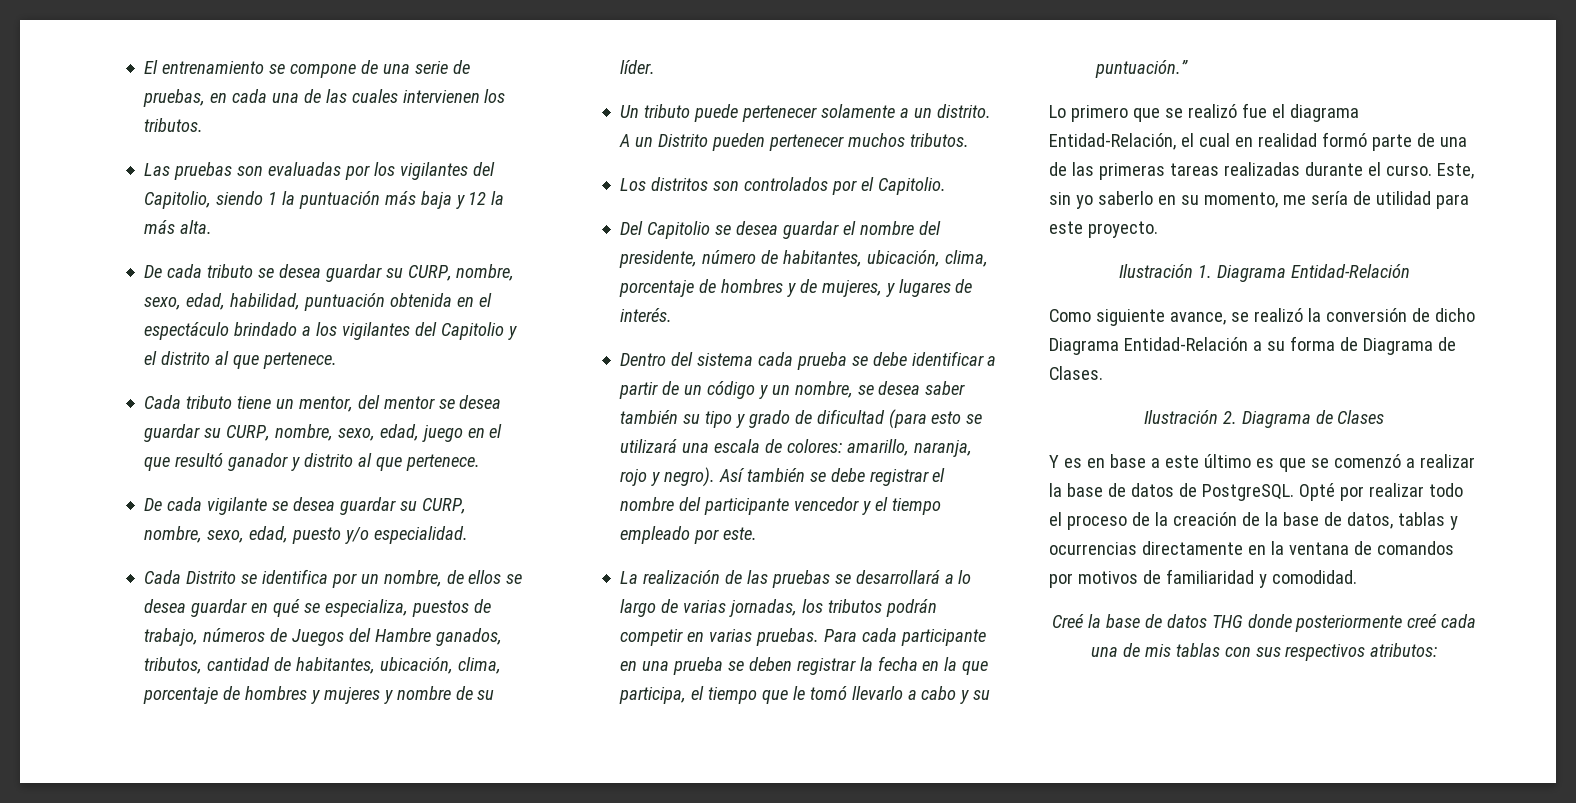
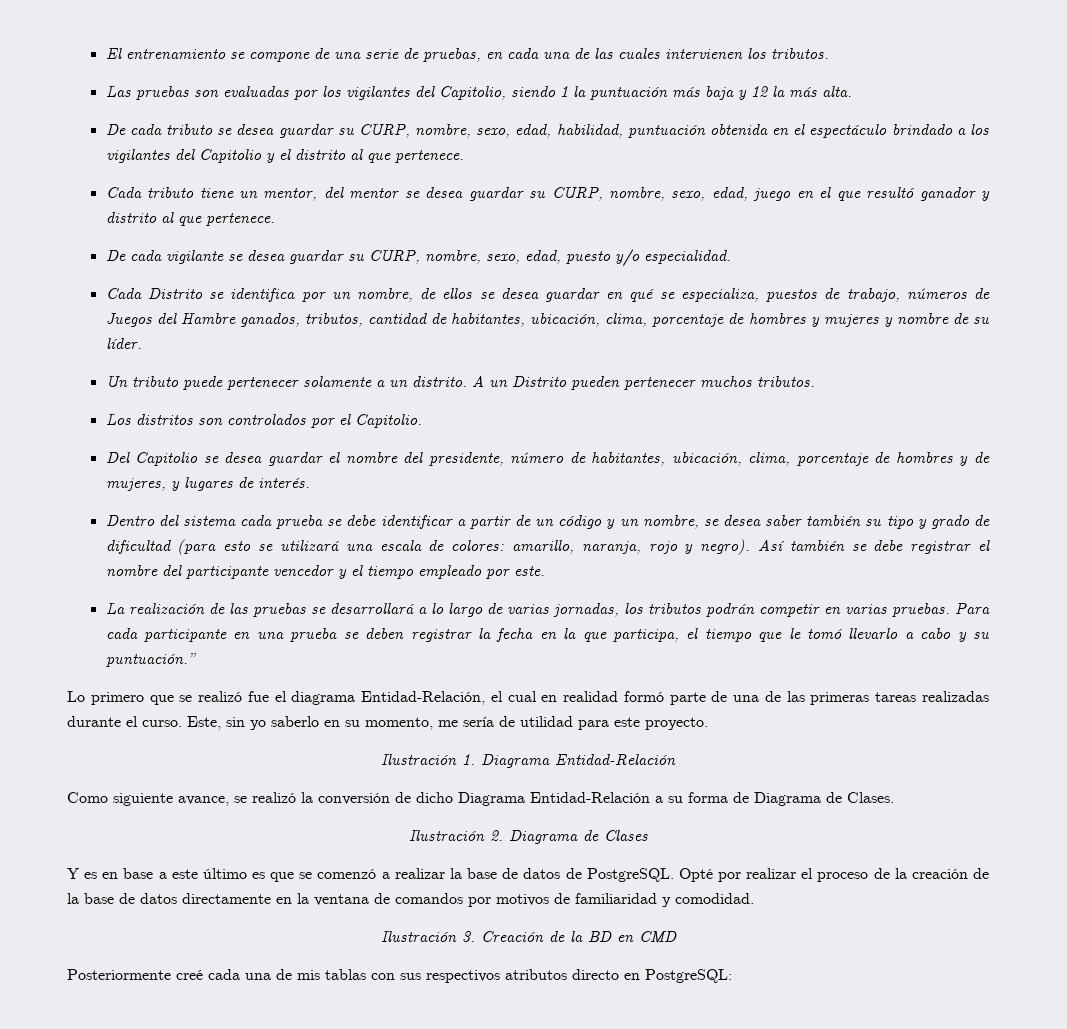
- Opté por realizar todo el proceso de la creación de la base de datos, tablas y ocurrencias directamente en la ventana de comandos por motivos de familiaridad y comodidad.
+ Opté por realizar el proceso de la creación de la base de datos directamente en la ventana de comandos por motivos de familiaridad y comodidad.
- Creé la base de datos THG donde posteriormente creé cada una de mis tablas con sus respectivos atributos:
+ Ilustración 3. Creación de la BD en CMD
+ Posteriormente creé cada una de mis tablas con sus respectivos atributos directo en PostgreSQL:

